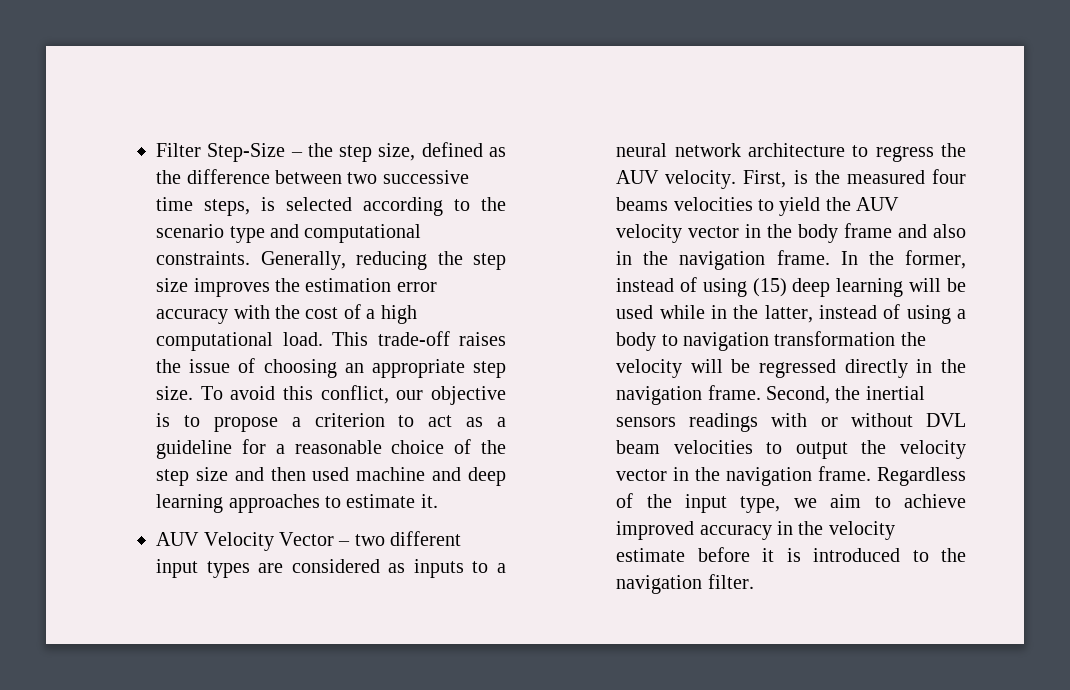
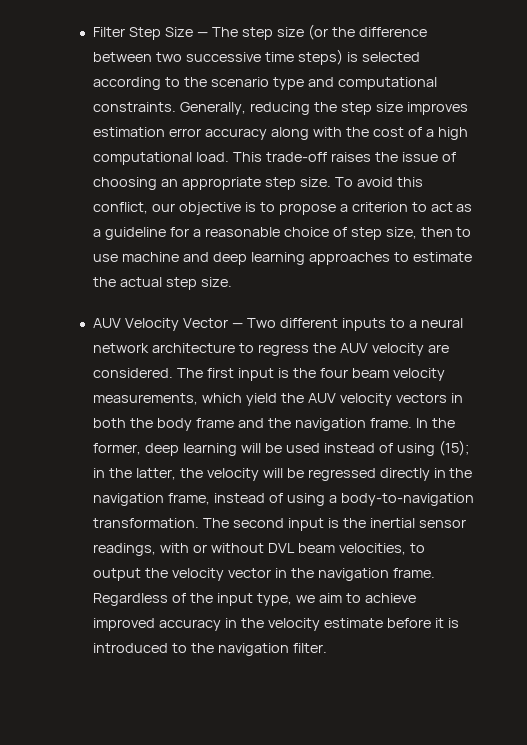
- Filter Step-Size – the step size, defined as the difference between two successive time steps, is selected according to the scenario type and computational constraints.
+ Filter Step Size — The step size (or the difference between two successive time steps) is selected according to the scenario type and computational constraints.
- Generally, reducing the step size improves the estimation error accuracy with the cost of a high computational load.
+ Generally, reducing the step size improves estimation error accuracy along with the cost of a high computational load.
- To avoid this conflict, our objective is to propose a criterion to act as a guideline for a reasonable choice of the step size and then used machine and deep learning approaches to estimate it.
+ To avoid this conflict, our objective is to propose a criterion to act as a guideline for a reasonable choice of step size, then to use machine and deep learning approaches to estimate the actual step size.
- AUV Velocity Vector – two different input types are considered as inputs to a neural network architecture to regress the AUV velocity. First, is the measured four beams velocities to yield the AUV velocity vector in the body frame and also in the navigation frame.
+ AUV Velocity Vector — Two different inputs to a neural network architecture to regress the AUV velocity are considered. The first input is the four beam velocity measurements, which yield the AUV velocity vectors in both the body frame and the navigation frame.
- In the former, instead of using (15) deep learning will be used while in the latter, instead of using a body to navigation transformation the velocity will be regressed directly in the navigation frame. Second, the inertial sensors readings with or without DVL beam velocities to output the velocity vector in the navigation frame.
+ In the former, deep learning will be used instead of using (15); in the latter, the velocity will be regressed directly in the navigation frame, instead of using a body-to-navigation transformation. The second input is the inertial sensor readings, with or without DVL beam velocities, to output the velocity vector in the navigation frame.

